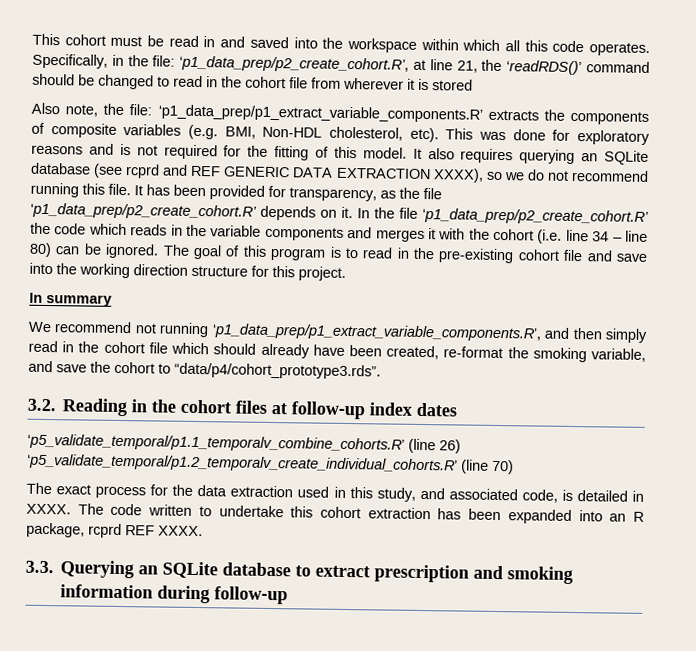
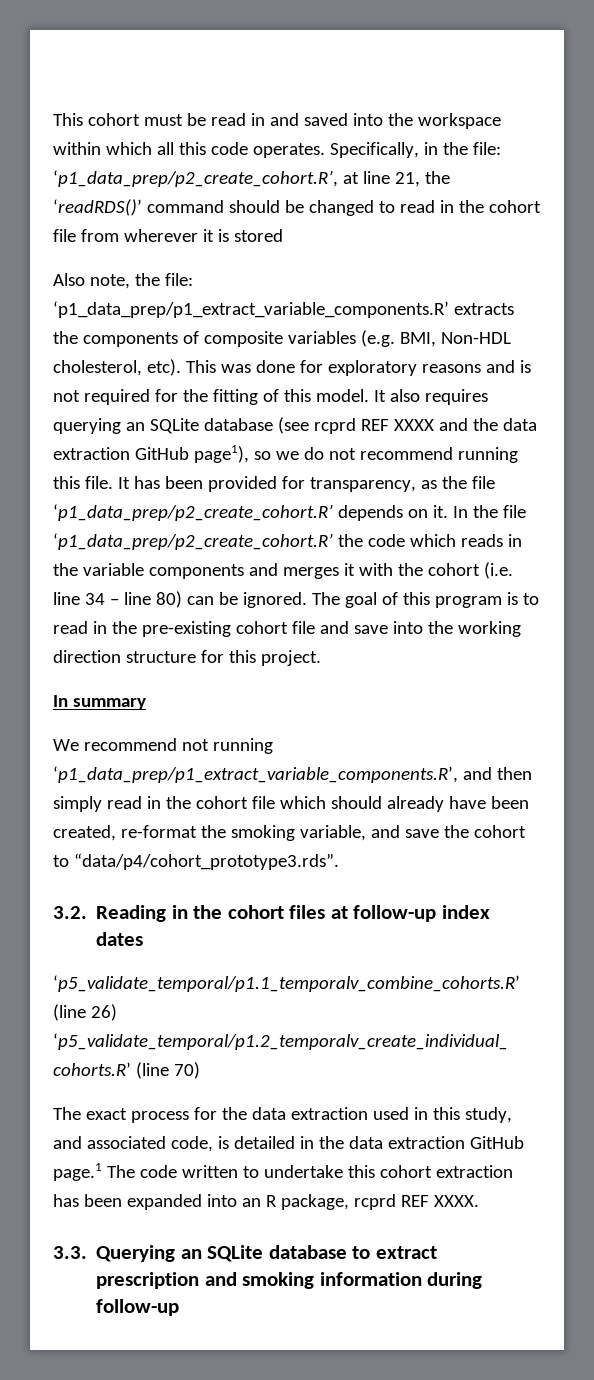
- It also requires querying an SQLite database (see rcprd and REF GENERIC DATA EXTRACTION XXXX), so we do not recommend running this file.
+ It also requires querying an SQLite database (see rcprd REF XXXX and the data extraction GitHub page1), so we do not recommend running this file.
- The exact process for the data extraction used in this study, and associated code, is detailed in XXXX. The code written to undertake this cohort extraction has been expanded into an R package, rcprd REF XXXX.
+ The exact process for the data extraction used in this study, and associated code, is detailed in the data extraction GitHub page.1 The code written to undertake this cohort extraction has been expanded into an R package, rcprd REF XXXX.

